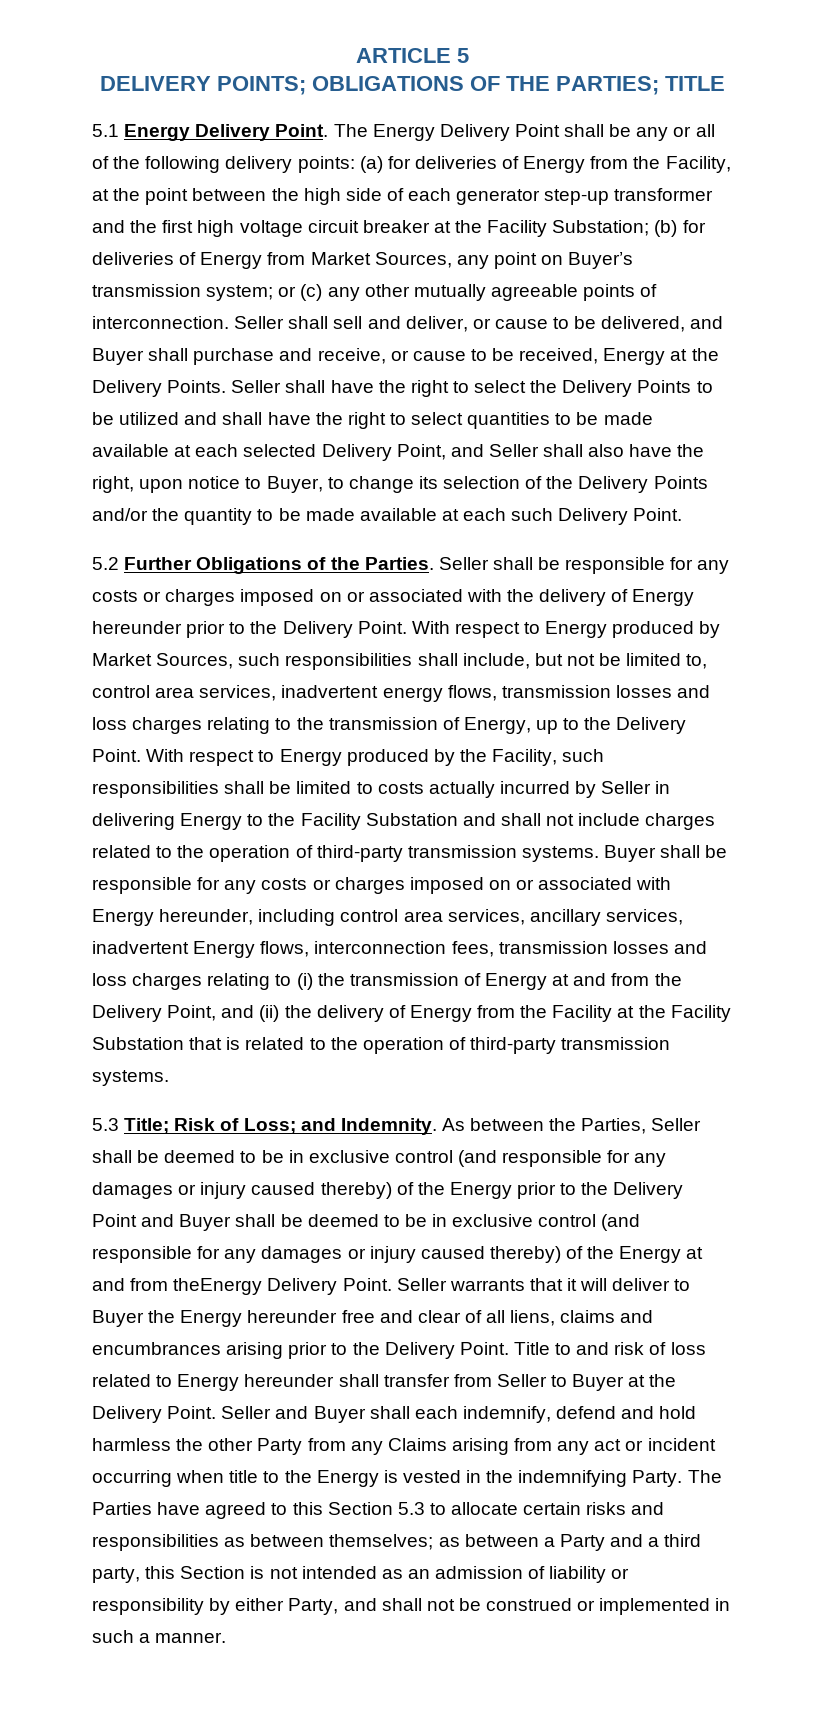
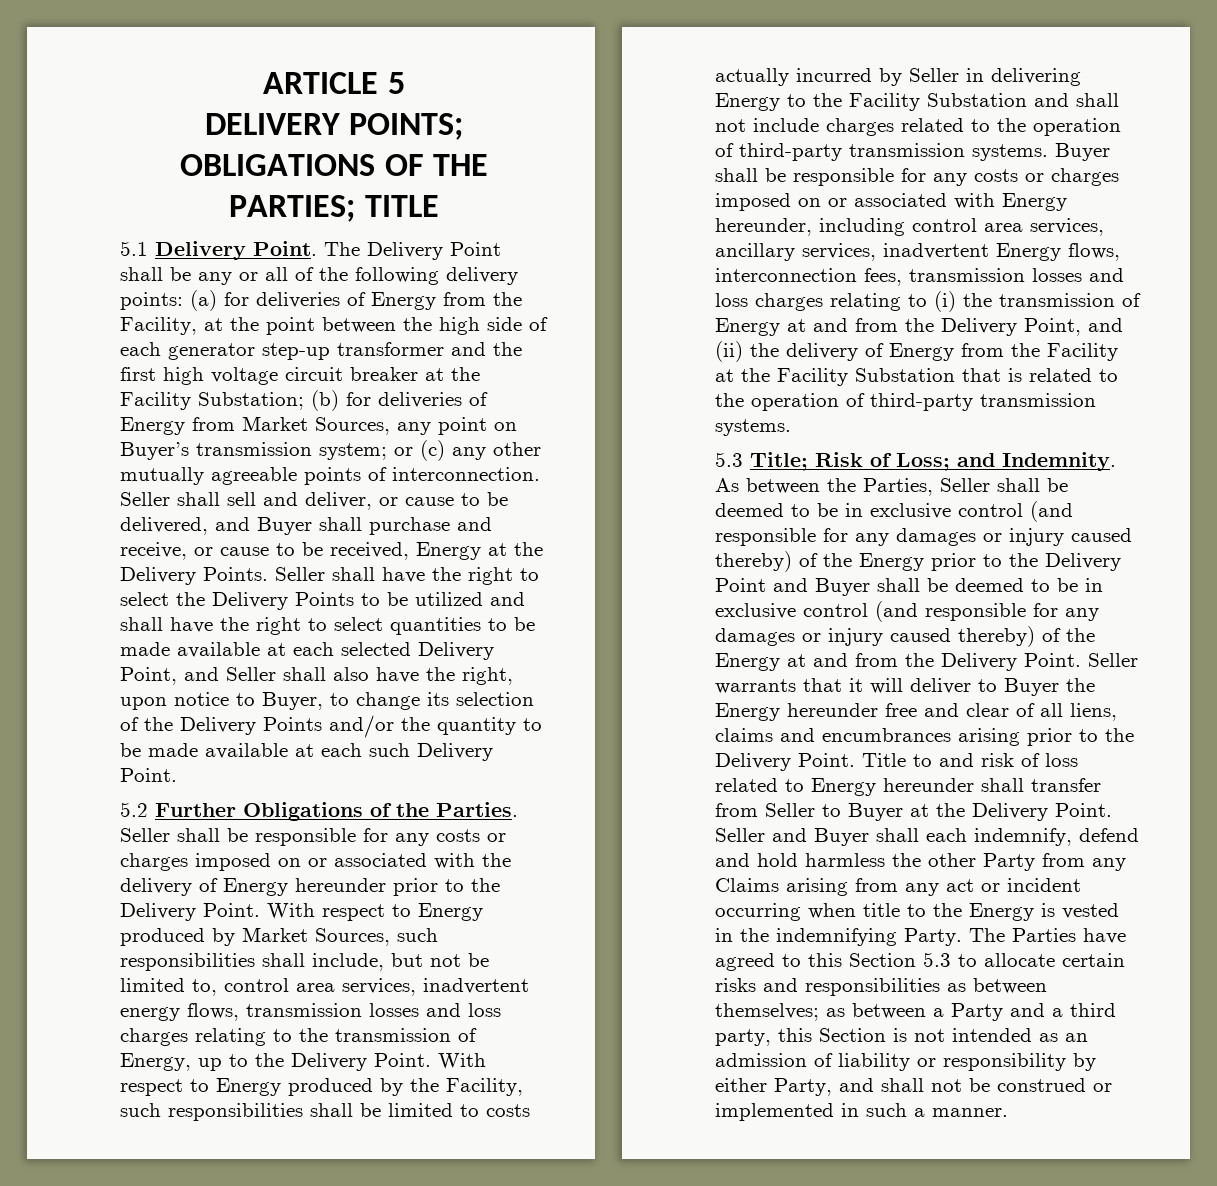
- 5.1 Energy Delivery Point.
+ 5.1 Delivery Point.
- The Energy Delivery Point shall be any or all of the following delivery points:
+ The Delivery Point shall be any or all of the following delivery points:
- As between the Parties, Seller shall be deemed to be in exclusive control (and responsible for any damages or injury caused thereby) of the Energy prior to the Delivery Point and Buyer shall be deemed to be in exclusive control (and responsible for any damages or injury caused thereby) of the Energy at and from theEnergy Delivery Point.
+ As between the Parties, Seller shall be deemed to be in exclusive control (and responsible for any damages or injury caused thereby) of the Energy prior to the Delivery Point and Buyer shall be deemed to be in exclusive control (and responsible for any damages or injury caused thereby) of the Energy at and from the Delivery Point.

